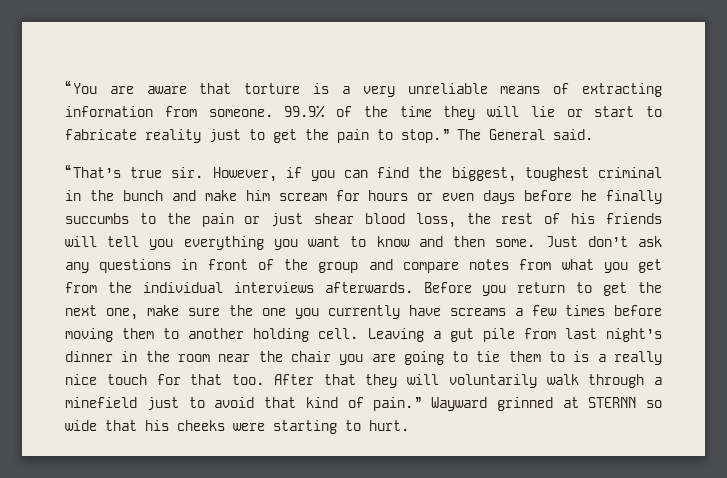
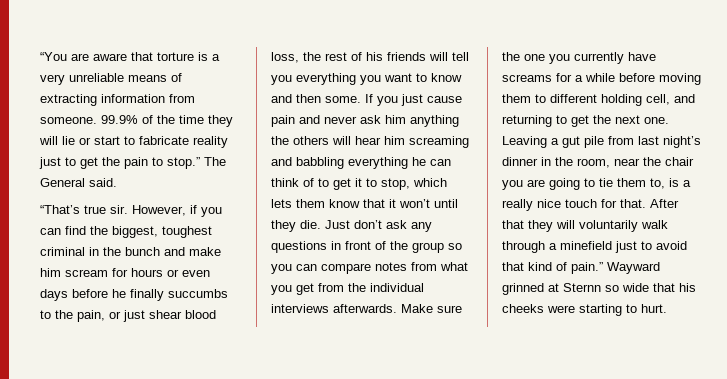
- However, if you can find the biggest, toughest criminal in the bunch and make him scream for hours or even days before he finally succumbs to the pain or just shear blood loss, the rest of his friends will tell you everything you want to know and then some.
+ However, if you can find the biggest, toughest criminal in the bunch and make him scream for hours or even days before he finally succumbs to the pain, or just shear blood loss, the rest of his friends will tell you everything you want to know and then some.
+ If you just cause pain and never ask him anything the others will hear him screaming and babbling everything he can think of to get it to stop, which lets them know that it won’t until they die.
- Just don’t ask any questions in front of the group and compare notes from what you get from the individual interviews afterwards.
+ Just don’t ask any questions in front of the group so you can compare notes from what you get from the individual interviews afterwards.
- Before you return to get the next one, make sure the one you currently have screams a few times before moving them to another holding cell.
+ Make sure the one you currently have screams for a while before moving them to different holding cell, and returning to get the next one.
- Leaving a gut pile from last night’s dinner in the room near the chair you are going to tie them to is a really nice touch for that too.
+ Leaving a gut pile from last night’s dinner in the room, near the chair you are going to tie them to, is a really nice touch for that.
- Wayward grinned at STERNN so wide that his cheeks were starting to hurt.
+ Wayward grinned at Sternn so wide that his cheeks were starting to hurt.

